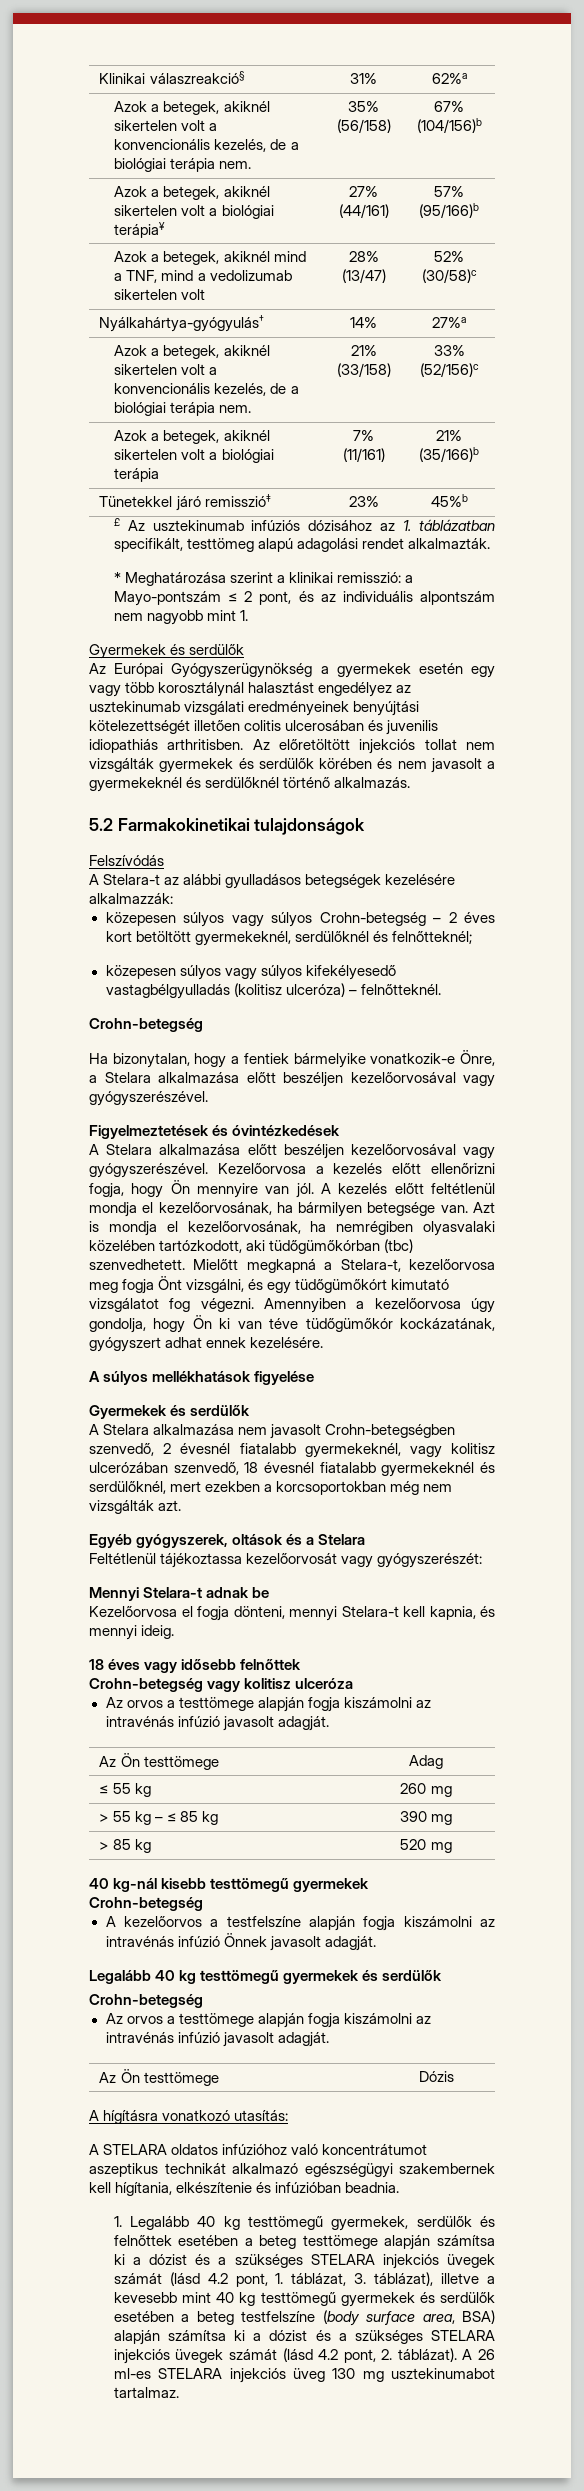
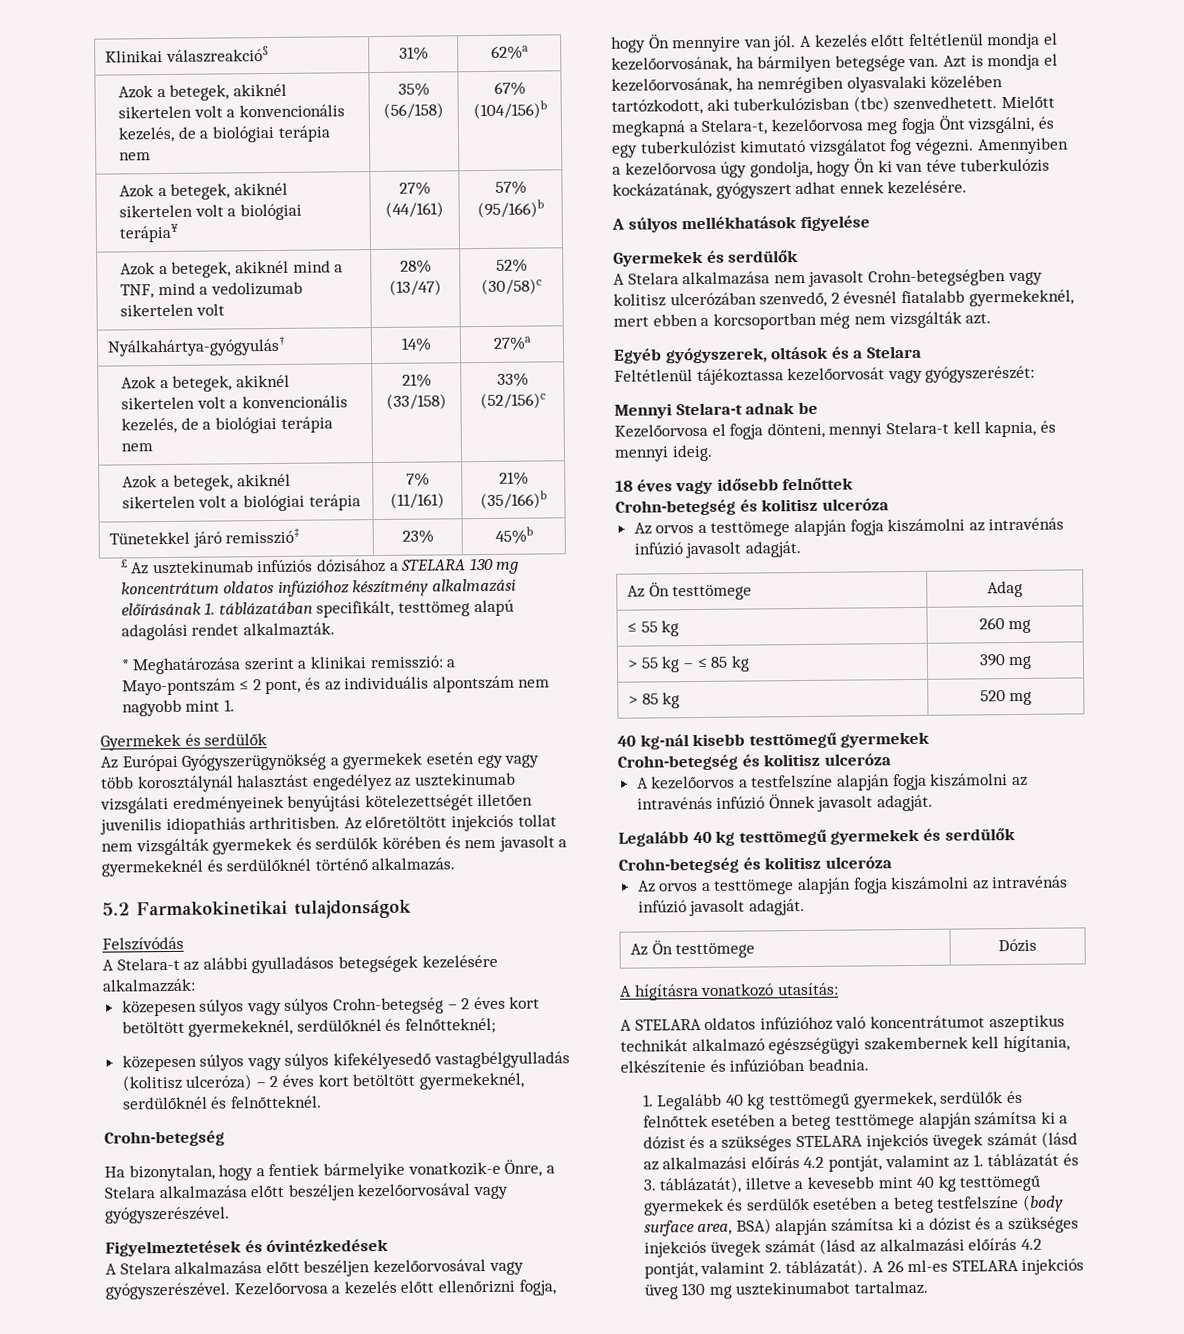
- Azok a betegek, akiknél sikertelen volt a konvencionális kezelés, de a biológiai terápia nem. | 35% (56/158) | 67% (104/156)b
+ Azok a betegek, akiknél sikertelen volt a konvencionális kezelés, de a biológiai terápia nem | 35% (56/158) | 67% (104/156)b
- Azok a betegek, akiknél sikertelen volt a konvencionális kezelés, de a biológiai terápia nem. | 21% (33/158) | 33% (52/156)c
+ Azok a betegek, akiknél sikertelen volt a konvencionális kezelés, de a biológiai terápia nem | 21% (33/158) | 33% (52/156)c
- £ Az usztekinumab infúziós dózisához az 1. táblázatban specifikált, testtömeg alapú adagolási rendet alkalmazták.
+ £ Az usztekinumab infúziós dózisához a STELARA 130 mg koncentrátum oldatos infúzióhoz készítmény alkalmazási előírásának 1. táblázatában specifikált, testtömeg alapú adagolási rendet alkalmazták.
- Az Európai Gyógyszerügynökség a gyermekek esetén egy vagy több korosztálynál halasztást engedélyez az usztekinumab vizsgálati eredményeinek benyújtási kötelezettségét illetően colitis ulcerosában és juvenilis idiopathiás arthritisben.
+ Az Európai Gyógyszerügynökség a gyermekek esetén egy vagy több korosztálynál halasztást engedélyez az usztekinumab vizsgálati eredményeinek benyújtási kötelezettségét illetően juvenilis idiopathiás arthritisben.
- közepesen súlyos vagy súlyos kifekélyesedő vastagbélgyulladás (kolitisz ulceróza) – felnőtteknél.
+ közepesen súlyos vagy súlyos kifekélyesedő vastagbélgyulladás (kolitisz ulceróza) – 2 éves kort betöltött gyermekeknél, serdülőknél és felnőtteknél.
- Azt is mondja el kezelőorvosának, ha nemrégiben olyasvalaki közelében tartózkodott, aki tüdőgümőkórban (tbc) szenvedhetett.
+ Azt is mondja el kezelőorvosának, ha nemrégiben olyasvalaki közelében tartózkodott, aki tuberkulózisban (tbc) szenvedhetett.
- Mielőtt megkapná a Stelara-t, kezelőorvosa meg fogja Önt vizsgálni, és egy tüdőgümőkórt kimutató vizsgálatot fog végezni.
+ Mielőtt megkapná a Stelara-t, kezelőorvosa meg fogja Önt vizsgálni, és egy tuberkulózist kimutató vizsgálatot fog végezni.
- Amennyiben a kezelőorvosa úgy gondolja, hogy Ön ki van téve tüdőgümőkór kockázatának, gyógyszert adhat ennek kezelésére.
+ Amennyiben a kezelőorvosa úgy gondolja, hogy Ön ki van téve tuberkulózis kockázatának, gyógyszert adhat ennek kezelésére.
- A Stelara alkalmazása nem javasolt Crohn-betegségben szenvedő, 2 évesnél fiatalabb gyermekeknél, vagy kolitisz ulcerózában szenvedő, 18 évesnél fiatalabb gyermekeknél és serdülőknél, mert ezekben a korcsoportokban még nem vizsgálták azt.
+ A Stelara alkalmazása nem javasolt Crohn-betegségben vagy kolitisz ulcerózában szenvedő, 2 évesnél fiatalabb gyermekeknél, mert ebben a korcsoportban még nem vizsgálták azt.
  18 éves vagy idősebb felnőttek
- Crohn-betegség vagy kolitisz ulceróza
+ Crohn-betegség és kolitisz ulceróza
  40 kg-nál kisebb testtömegű gyermekek
- Crohn-betegség
+ Crohn-betegség és kolitisz ulceróza
  Legalább 40 kg testtömegű gyermekek és serdülők
- Crohn-betegség
+ Crohn-betegség és kolitisz ulceróza
- 1. Legalább 40 kg testtömegű gyermekek, serdülők és felnőttek esetében a beteg testtömege alapján számítsa ki a dózist és a szükséges STELARA injekciós üvegek számát (lásd 4.2 pont, 1. táblázat, 3. táblázat), illetve a kevesebb mint 40 kg testtömegű gyermekek és serdülők esetében a beteg testfelszíne (body surface area, BSA) alapján számítsa ki a dózist és a szükséges STELARA injekciós üvegek számát (lásd 4.2 pont, 2. táblázat).
+ 1. Legalább 40 kg testtömegű gyermekek, serdülők és felnőttek esetében a beteg testtömege alapján számítsa ki a dózist és a szükséges STELARA injekciós üvegek számát (lásd az alkalmazási előírás 4.2 pontját, valamint az 1. táblázatát és 3. táblázatát), illetve a kevesebb mint 40 kg testtömegű gyermekek és serdülők esetében a beteg testfelszíne (body surface area, BSA) alapján számítsa ki a dózist és a szükséges injekciós üvegek számát (lásd az alkalmazási előírás 4.2 pontját, valamint 2. táblázatát).

